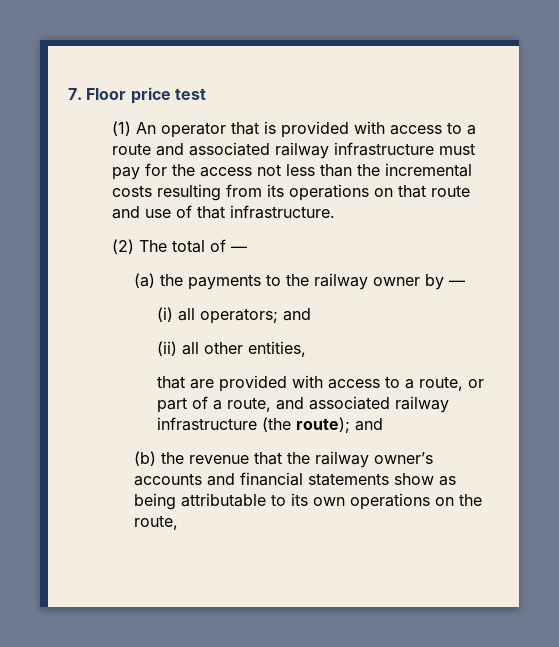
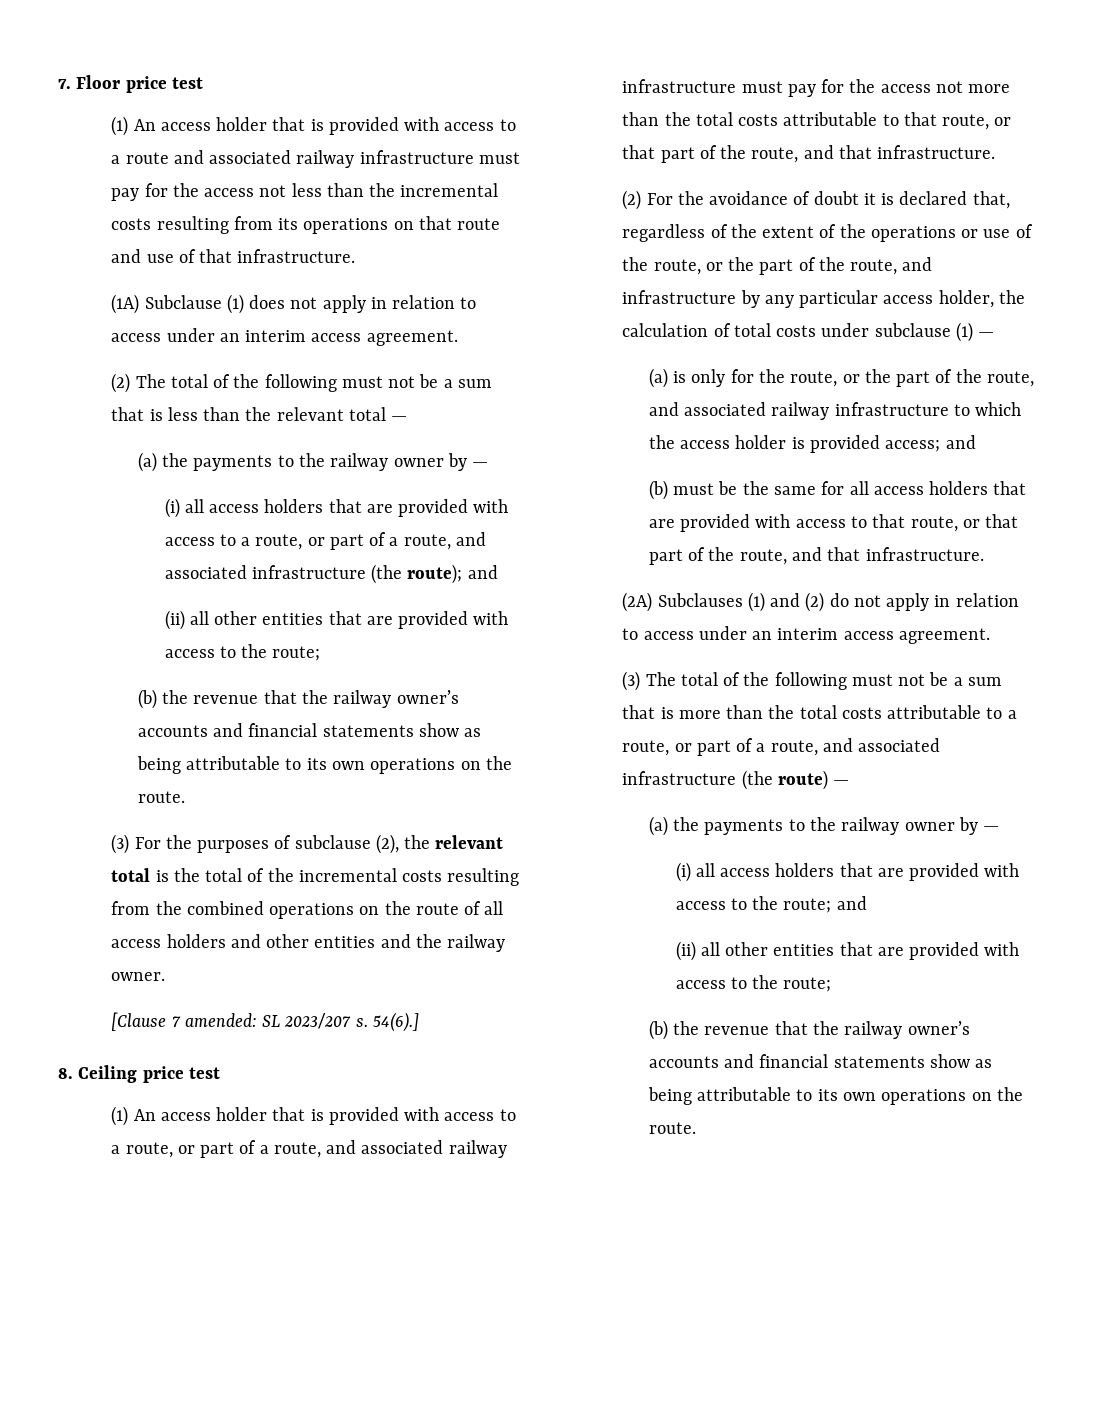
- (1) An operator that is provided with access to a route and associated railway infrastructure must pay for the access not less than the incremental costs resulting from its operations on that route and use of that infrastructure.
+ (1) An access holder that is provided with access to a route and associated railway infrastructure must pay for the access not less than the incremental costs resulting from its operations on that route and use of that infrastructure.
- (2) The total of —
+ (1A) Subclause (1) does not apply in relation to access under an interim access agreement.
+ (2) The total of the following must not be a sum that is less than the relevant total —
- (i) all operators; and
- (ii) all other entities,
- that are provided with access to a route, or part of a route, and associated railway infrastructure (the route); and
- (b) the revenue that the railway owner’s accounts and financial statements show as being attributable to its own operations on the route,
+ (i) all access holders that are provided with access to a route, or part of a route, and associated infrastructure (the route); and
+ (ii) all other entities that are provided with access to the route;
+ (b) the revenue that the railway owner’s accounts and financial statements show as being attributable to its own operations on the route.
+ (3) For the purposes of subclause (2), the relevant total is the total of the incremental costs resulting from the combined operations on the route of all access holders and other entities and the railway owner.
+ [Clause 7 amended: SL 2023/207 s. 54(6).]
+ 8. Ceiling price test
+ (1) An access holder that is provided with access to a route, or part of a route, and associated railway infrastructure must pay for the access not more than the total costs attributable to that route, or that part of the route, and that infrastructure.
+ (2) For the avoidance of doubt it is declared that, regardless of the extent of the operations or use of the route, or the part of the route, and infrastructure by any particular access holder, the calculation of total costs under subclause (1) —
+ (a) is only for the route, or the part of the route, and associated railway infrastructure to which the access holder is provided access; and
+ (b) must be the same for all access holders that are provided with access to that route, or that part of the route, and that infrastructure.
+ (2A) Subclauses (1) and (2) do not apply in relation to access under an interim access agreement.
+ (3) The total of the following must not be a sum that is more than the total costs attributable to a route, or part of a route, and associated infrastructure (the route) —
+ (a) the payments to the railway owner by —
+ (i) all access holders that are provided with access to the route; and
+ (ii) all other entities that are provided with access to the route;
+ (b) the revenue that the railway owner’s accounts and financial statements show as being attributable to its own operations on the route.

